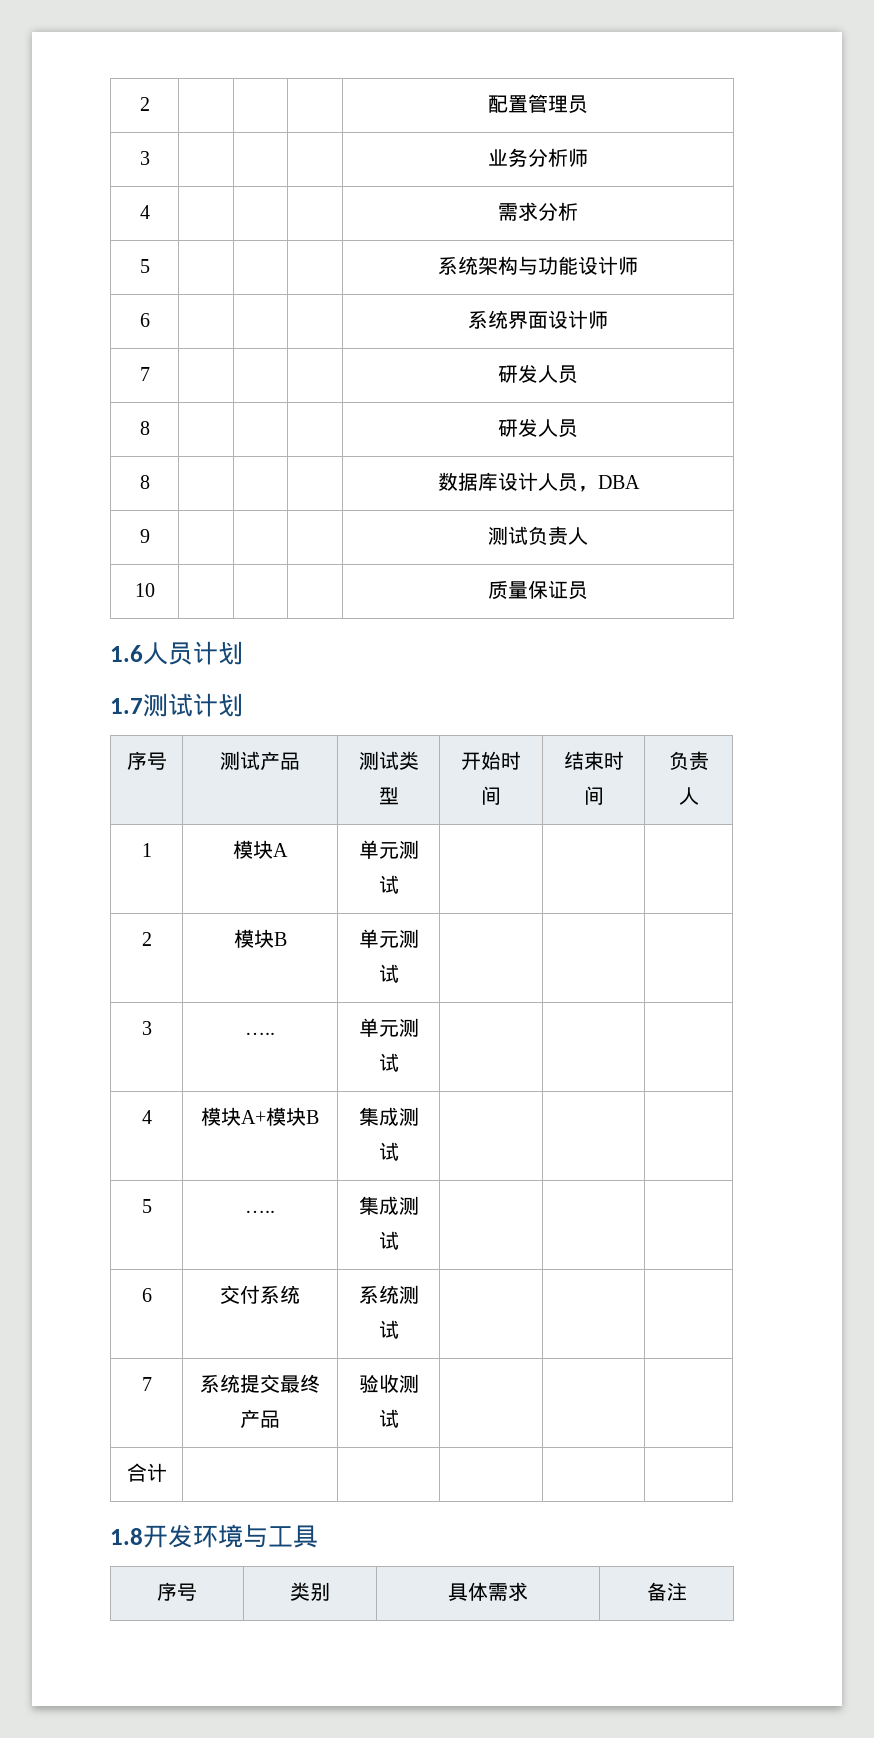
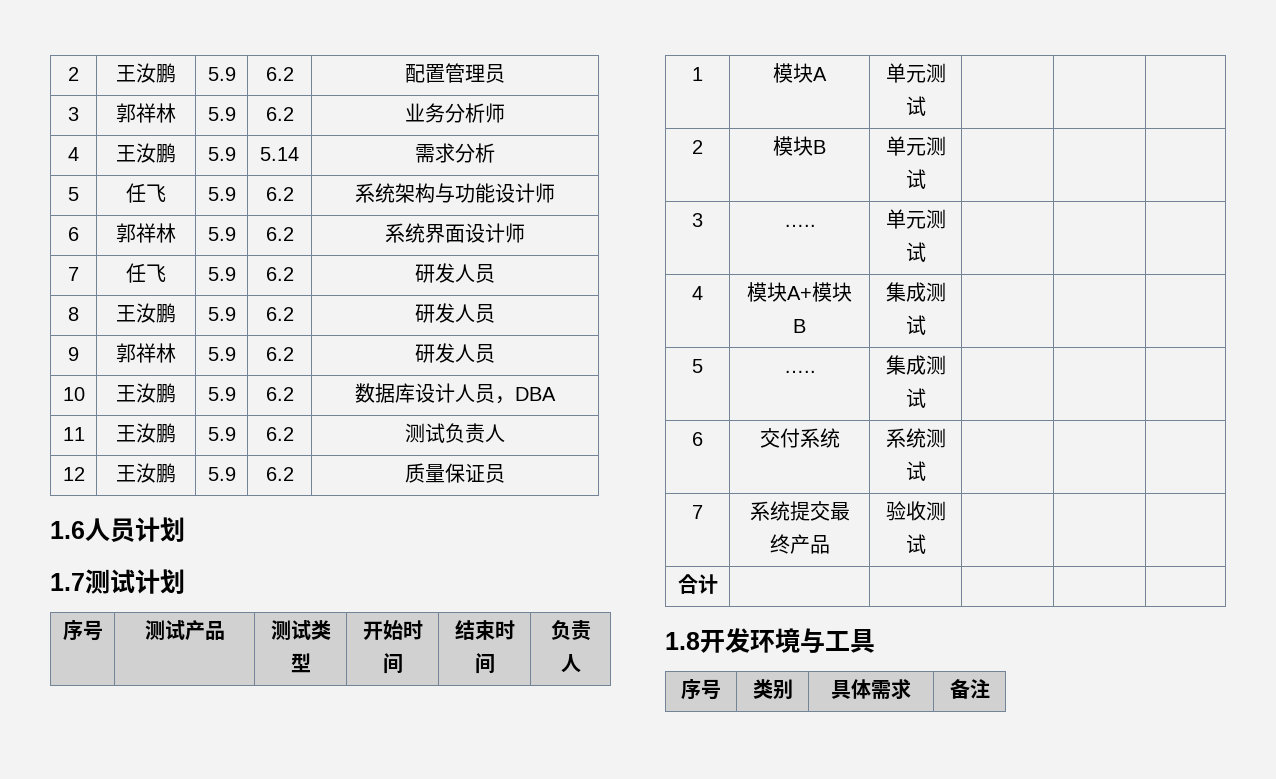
- 2 | | | | 配置管理员
+ 2 | 王汝鹏 | 5.9 | 6.2 | 配置管理员
- 3 | | | | 业务分析师
+ 3 | 郭祥林 | 5.9 | 6.2 | 业务分析师
- 4 | | | | 需求分析
+ 4 | 王汝鹏 | 5.9 | 5.14 | 需求分析
- 5 | | | | 系统架构与功能设计师
+ 5 | 任飞 | 5.9 | 6.2 | 系统架构与功能设计师
- 6 | | | | 系统界面设计师
+ 6 | 郭祥林 | 5.9 | 6.2 | 系统界面设计师
- 7 | | | | 研发人员
- 8 | | | | 研发人员
- 8 | | | | 数据库设计人员，DBA
+ 7 | 任飞 | 5.9 | 6.2 | 研发人员
+ 8 | 王汝鹏 | 5.9 | 6.2 | 研发人员
+ 9 | 郭祥林 | 5.9 | 6.2 | 研发人员
+ 10 | 王汝鹏 | 5.9 | 6.2 | 数据库设计人员，DBA
- 9 | | | | 测试负责人
- 10 | | | | 质量保证员
+ 11 | 王汝鹏 | 5.9 | 6.2 | 测试负责人
+ 12 | 王汝鹏 | 5.9 | 6.2 | 质量保证员

